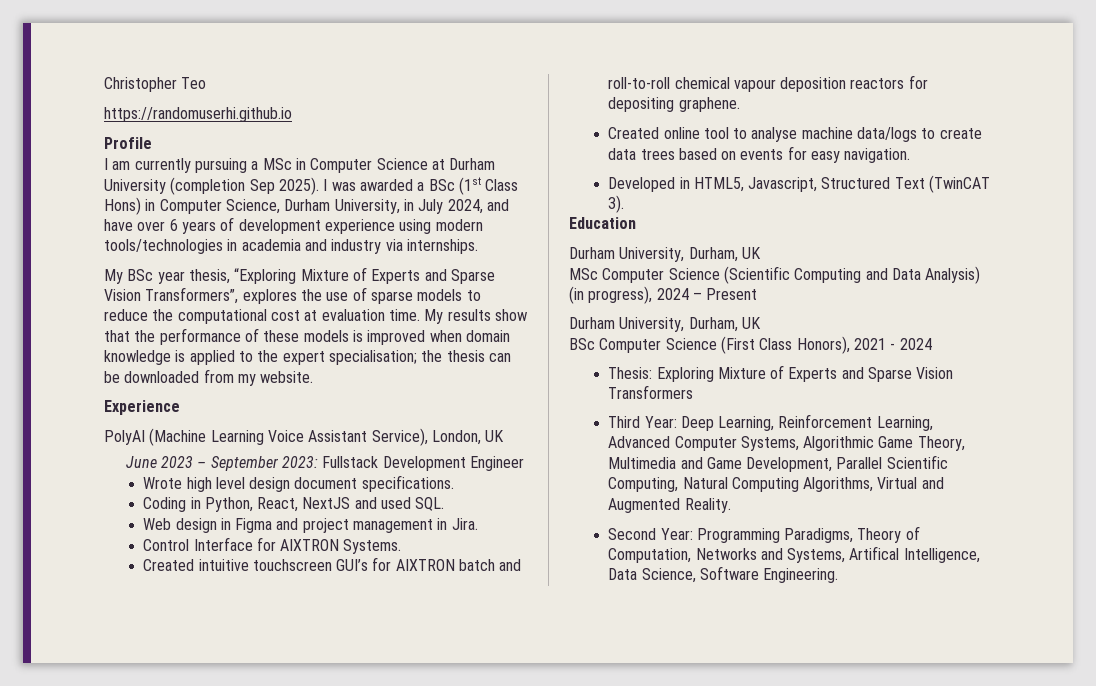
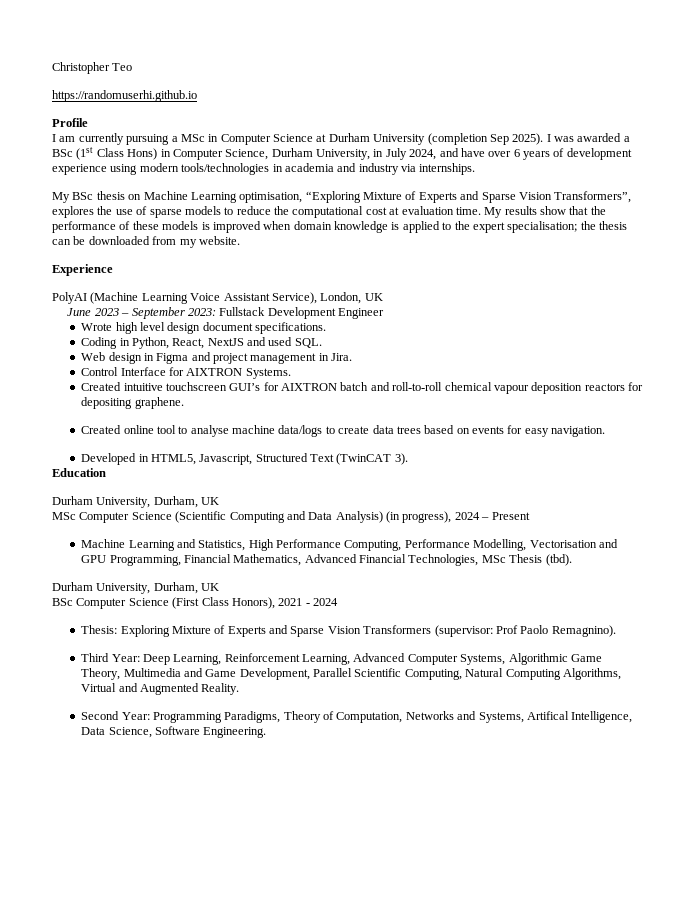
- My BSc year thesis, “Exploring Mixture of Experts and Sparse Vision Transformers”, explores the use of sparse models to reduce the computational cost at evaluation time.
+ My BSc thesis on Machine Learning optimisation, “Exploring Mixture of Experts and Sparse Vision Transformers”, explores the use of sparse models to reduce the computational cost at evaluation time.
+ Machine Learning and Statistics, High Performance Computing, Performance Modelling, Vectorisation and GPU Programming, Financial Mathematics, Advanced Financial Technologies, MSc Thesis (tbd).
- Thesis: Exploring Mixture of Experts and Sparse Vision Transformers
+ Thesis: Exploring Mixture of Experts and Sparse Vision Transformers (supervisor: Prof Paolo Remagnino).

